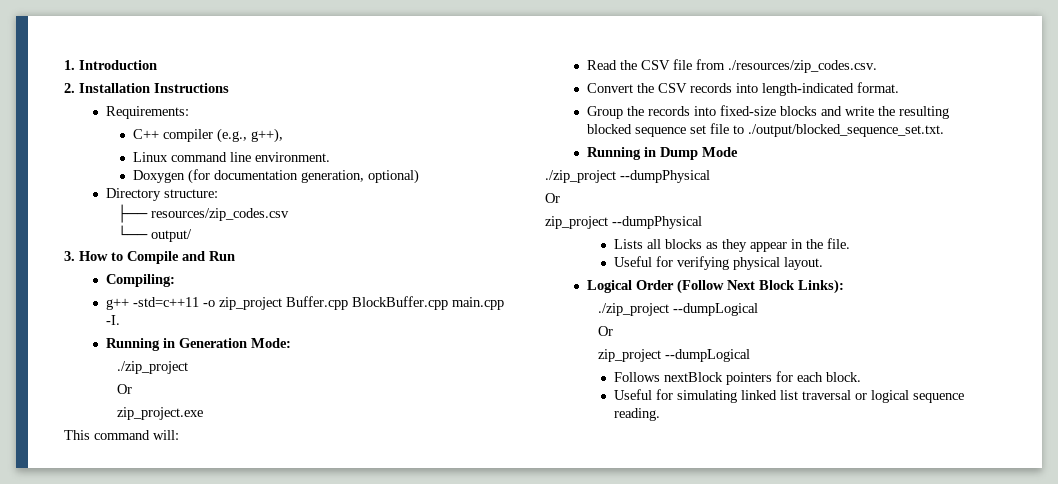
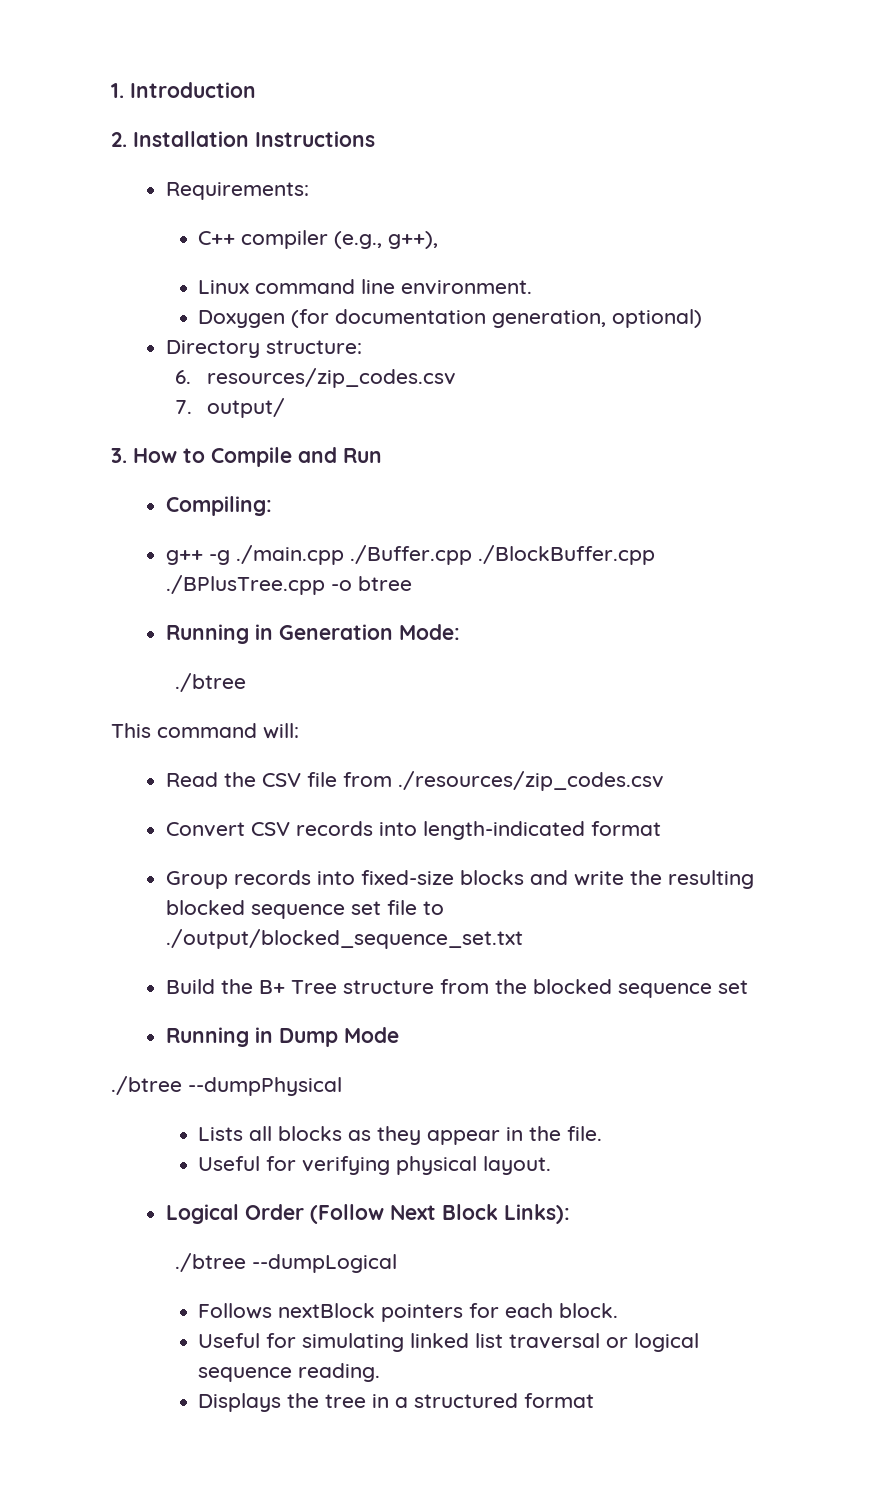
- ├── resources/zip_codes.csv
+ 6. resources/zip_codes.csv
- └── output/
+ 7. output/
- g++ -std=c++11 -o zip_project Buffer.cpp BlockBuffer.cpp main.cpp -I.
+ g++ -g ./main.cpp ./Buffer.cpp ./BlockBuffer.cpp ./BPlusTree.cpp -o btree
  Running in Generation Mode:
- ./zip_project
- Or
- zip_project.exe
+ ./btree
- Read the CSV file from ./resources/zip_codes.csv.
+ Read the CSV file from ./resources/zip_codes.csv
- Convert the CSV records into length-indicated format.
+ Convert CSV records into length-indicated format
- Group the records into fixed-size blocks and write the resulting blocked sequence set file to ./output/blocked_sequence_set.txt.
+ Group records into fixed-size blocks and write the resulting blocked sequence set file to ./output/blocked_sequence_set.txt
+ Build the B+ Tree structure from the blocked sequence set
- ./zip_project --dumpPhysical
- Or
- zip_project --dumpPhysical
+ ./btree --dumpPhysical
- ./zip_project --dumpLogical
- Or
- zip_project --dumpLogical
+ ./btree --dumpLogical
+ Displays the tree in a structured format

